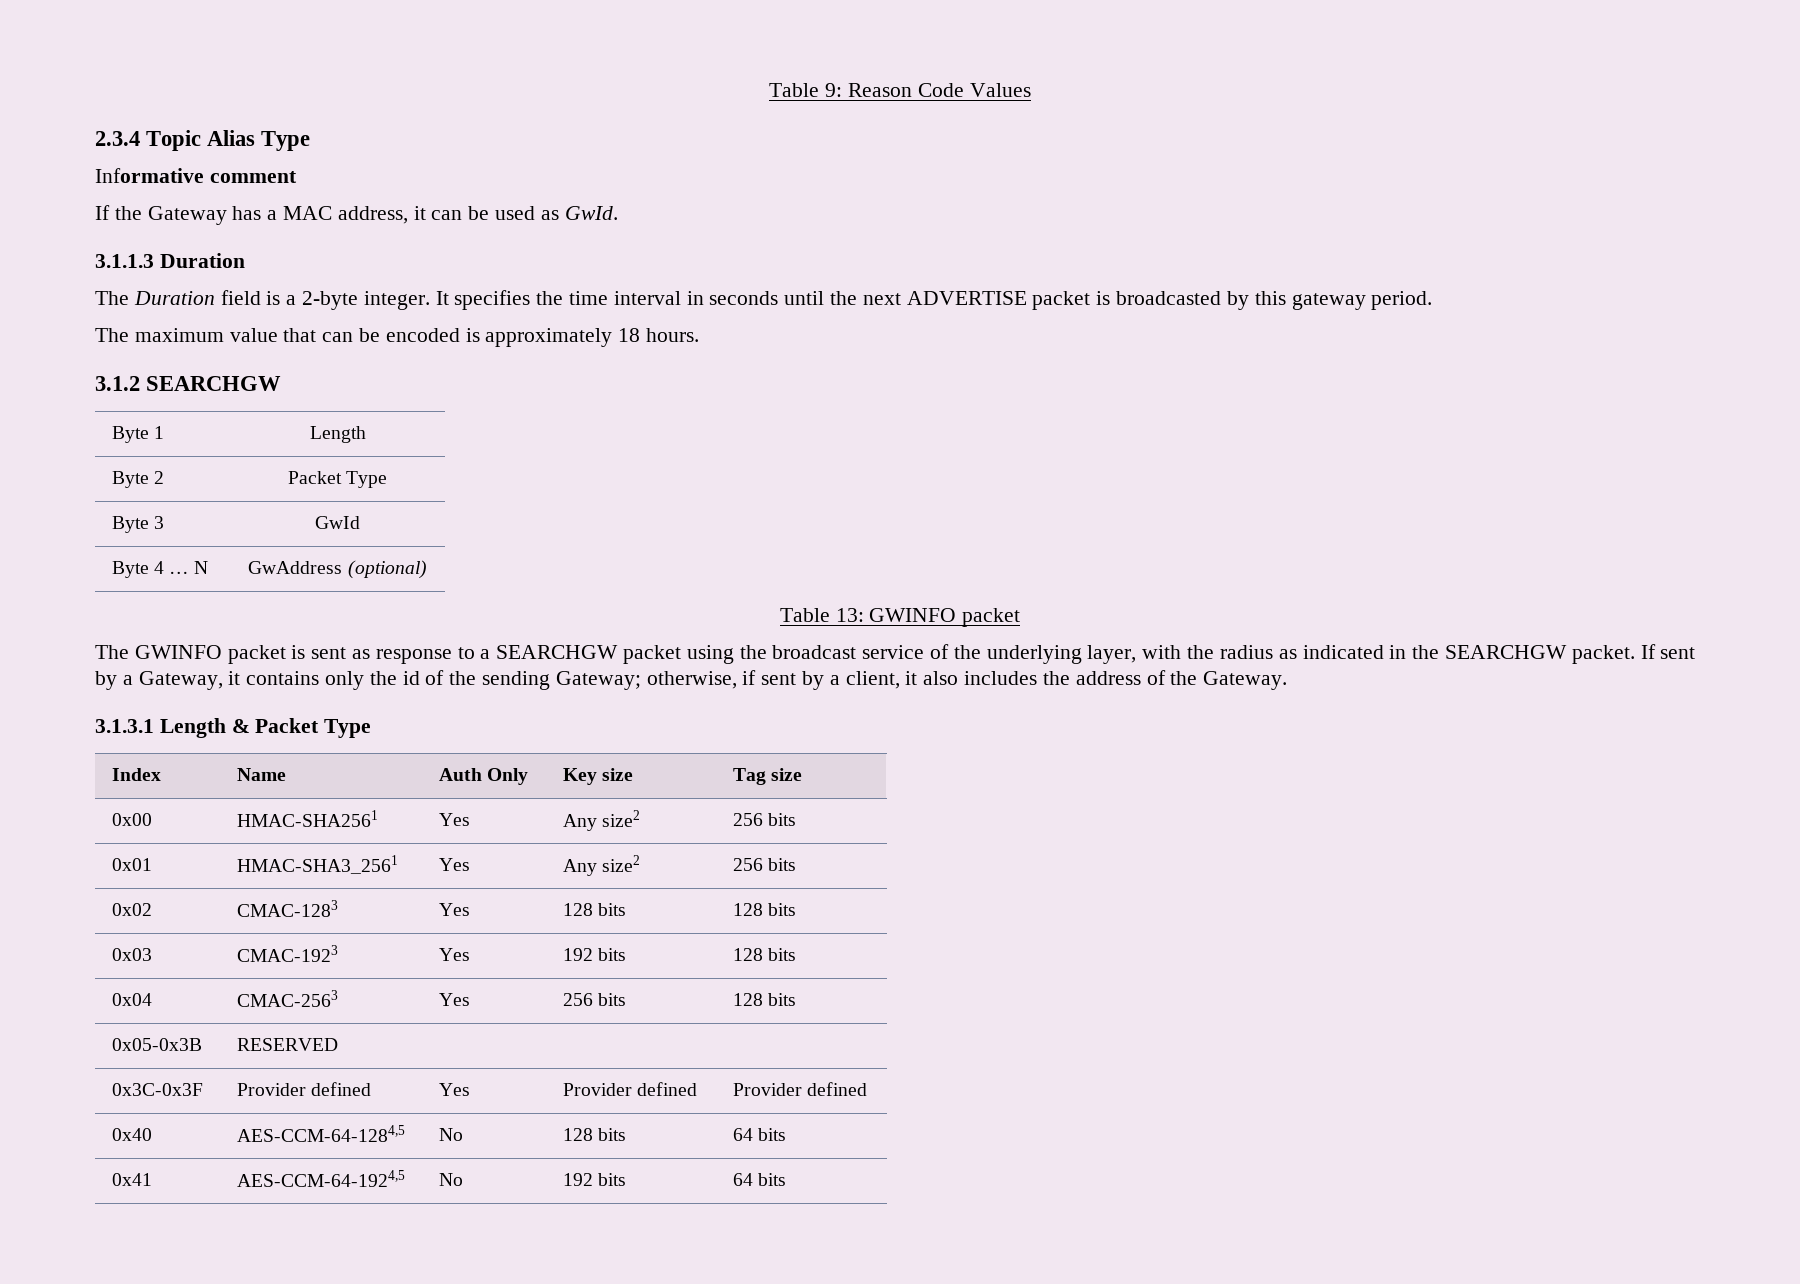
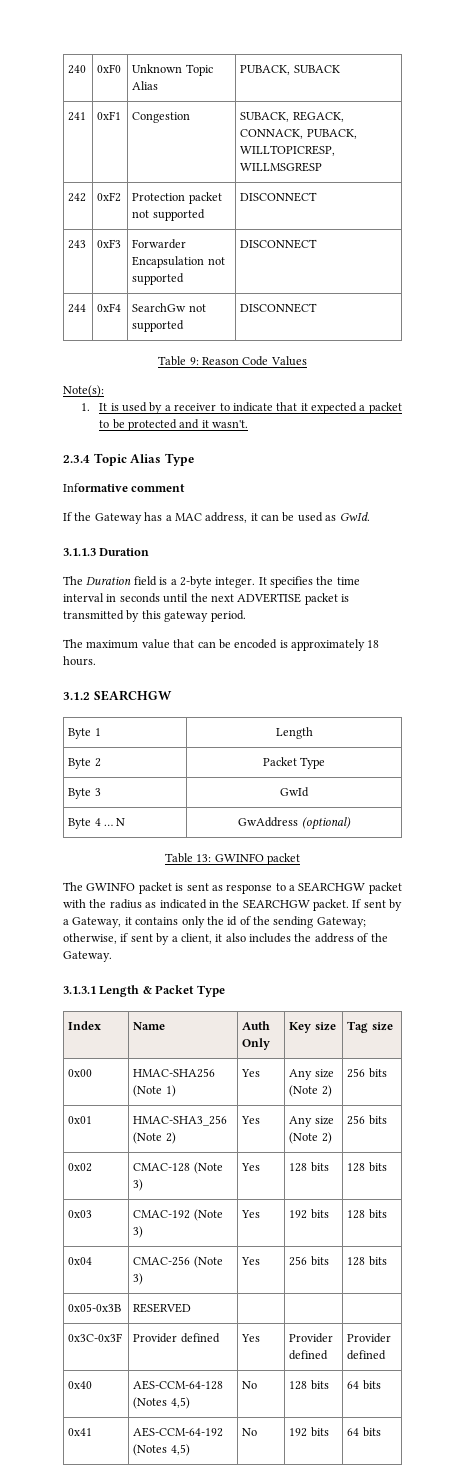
+ 240 | 0xF0 | Unknown Topic Alias | PUBACK, SUBACK
+ 241 | 0xF1 | Congestion | SUBACK, REGACK, CONNACK, PUBACK, WILLTOPICRESP, WILLMSGRESP
+ 242 | 0xF2 | Protection packet not supported | DISCONNECT
+ 243 | 0xF3 | Forwarder Encapsulation not supported | DISCONNECT
+ 244 | 0xF4 | SearchGw not supported | DISCONNECT
+ Note(s):
+ 1. It is used by a receiver to indicate that it expected a packet to be protected and it wasn't.
- It specifies the time interval in seconds until the next ADVERTISE packet is broadcasted by this gateway period.
+ It specifies the time interval in seconds until the next ADVERTISE packet is transmitted by this gateway period.
- The GWINFO packet is sent as response to a SEARCHGW packet using the broadcast service of the underlying layer, with the radius as indicated in the SEARCHGW packet.
+ The GWINFO packet is sent as response to a SEARCHGW packet with the radius as indicated in the SEARCHGW packet.
- 0x00 | HMAC-SHA2561 | Yes | Any size2 | 256 bits
+ 0x00 | HMAC-SHA256 (Note 1) | Yes | Any size (Note 2) | 256 bits
- 0x01 | HMAC-SHA3_2561 | Yes | Any size2 | 256 bits
+ 0x01 | HMAC-SHA3_256 (Note 2) | Yes | Any size (Note 2) | 256 bits
- 0x02 | CMAC-1283 | Yes | 128 bits | 128 bits
+ 0x02 | CMAC-128 (Note 3) | Yes | 128 bits | 128 bits
- 0x03 | CMAC-1923 | Yes | 192 bits | 128 bits
+ 0x03 | CMAC-192 (Note 3) | Yes | 192 bits | 128 bits
- 0x04 | CMAC-2563 | Yes | 256 bits | 128 bits
+ 0x04 | CMAC-256 (Note 3) | Yes | 256 bits | 128 bits
- 0x40 | AES-CCM-64-1284,5 | No | 128 bits | 64 bits
+ 0x40 | AES-CCM-64-128 (Notes 4,5) | No | 128 bits | 64 bits
- 0x41 | AES-CCM-64-1924,5 | No | 192 bits | 64 bits
+ 0x41 | AES-CCM-64-192 (Notes 4,5) | No | 192 bits | 64 bits

